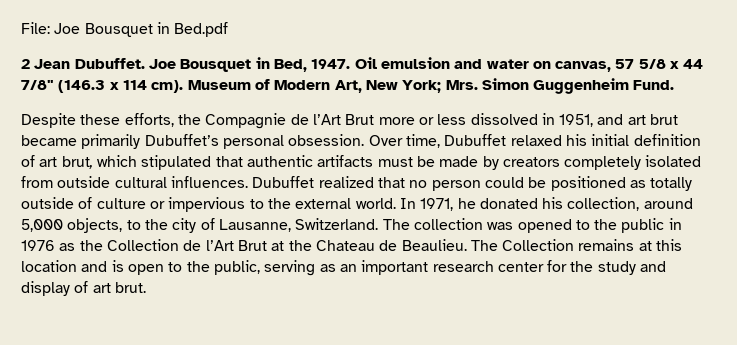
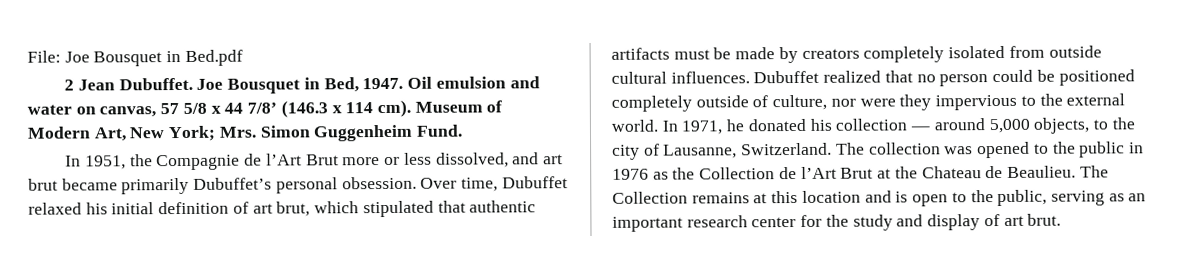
- Oil emulsion and water on canvas, 57 5/8 x 44 7/8" (146.3 x 114 cm).
+ Oil emulsion and water on canvas, 57 5/8 x 44 7/8’ (146.3 x 114 cm).
- Despite these efforts, the Compagnie de l’Art Brut more or less dissolved in 1951, and art brut became primarily Dubuffet’s personal obsession.
+ In 1951, the Compagnie de l’Art Brut more or less dissolved, and art brut became primarily Dubuffet’s personal obsession.
- Dubuffet realized that no person could be positioned as totally outside of culture or impervious to the external world.
+ Dubuffet realized that no person could be positioned completely outside of culture, nor were they impervious to the external world.
- In 1971, he donated his collection, around 5,000 objects, to the city of Lausanne, Switzerland.
+ In 1971, he donated his collection — around 5,000 objects, to the city of Lausanne, Switzerland.

